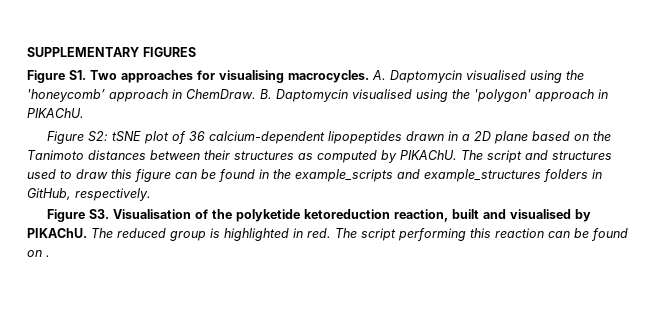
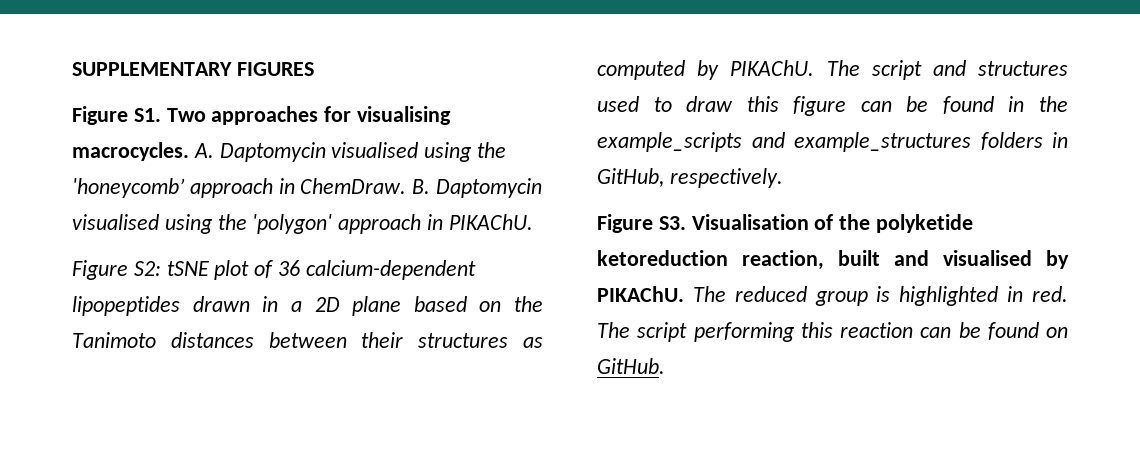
- The script performing this reaction can be found on .
+ The script performing this reaction can be found on GitHub.

